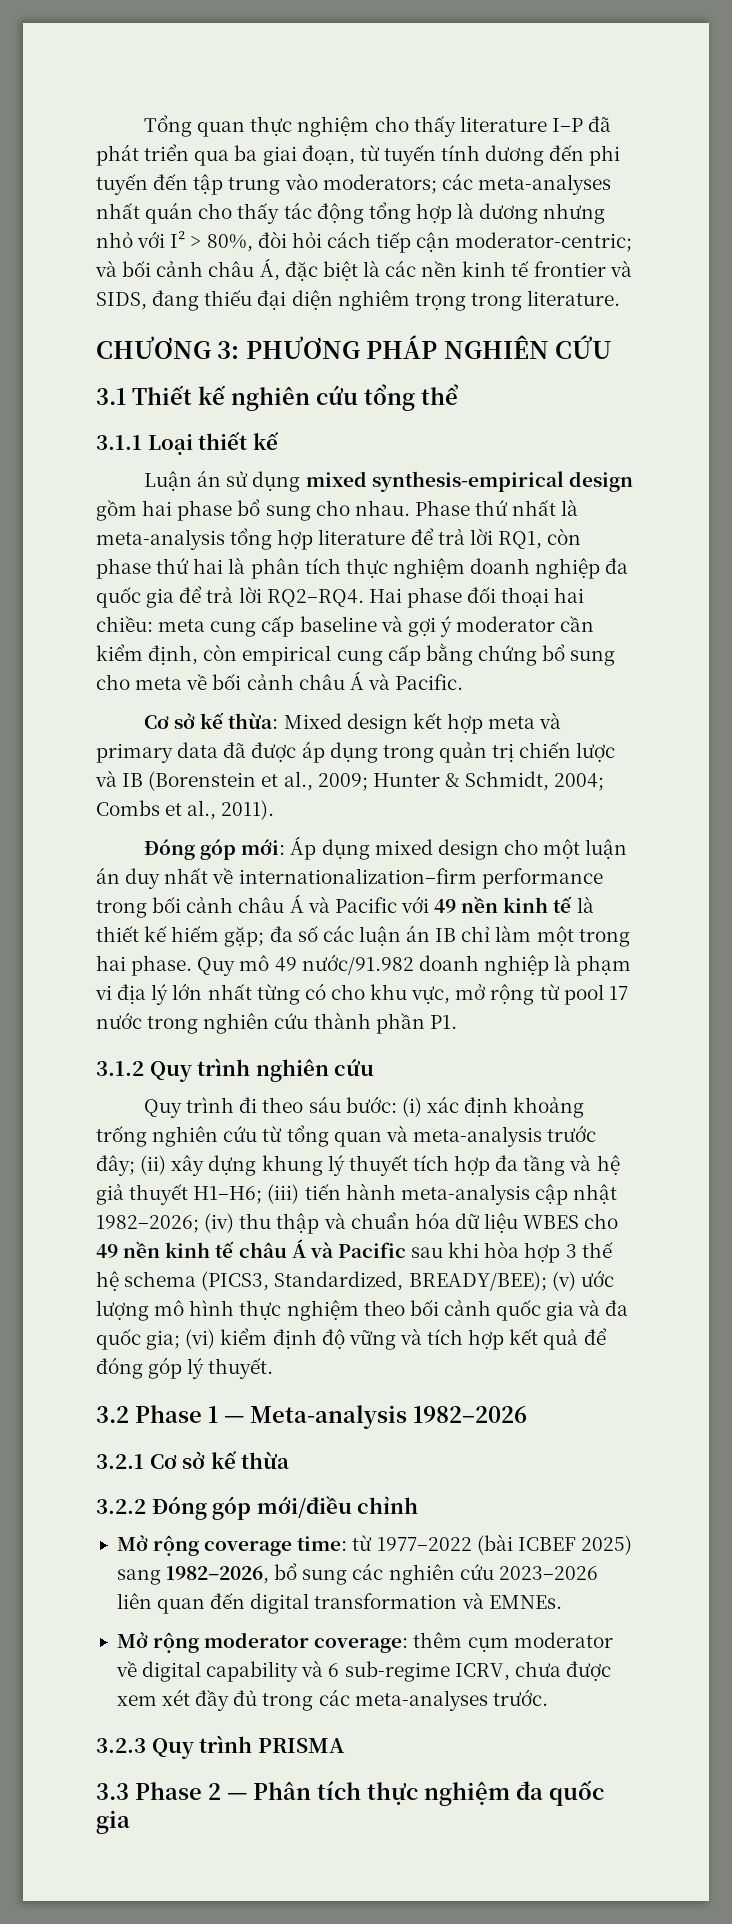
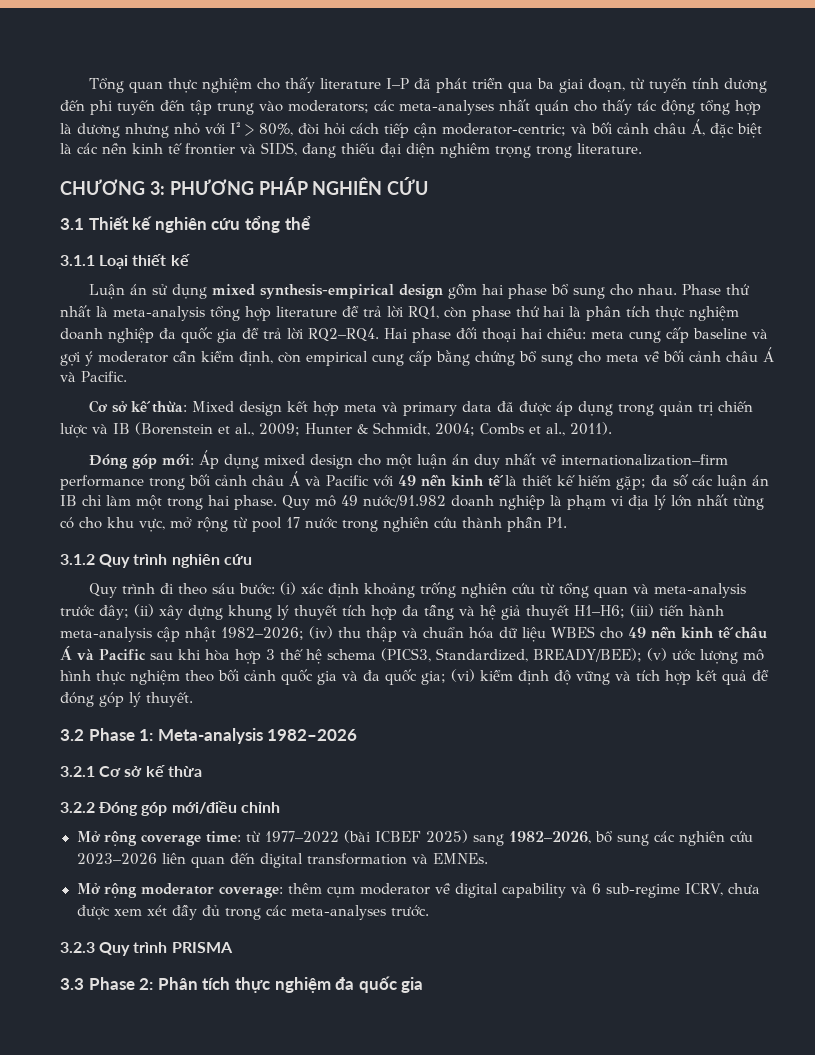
- 3.2 Phase 1 — Meta-analysis 1982–2026
+ 3.2 Phase 1: Meta-analysis 1982–2026
- 3.3 Phase 2 — Phân tích thực nghiệm đa quốc gia
+ 3.3 Phase 2: Phân tích thực nghiệm đa quốc gia

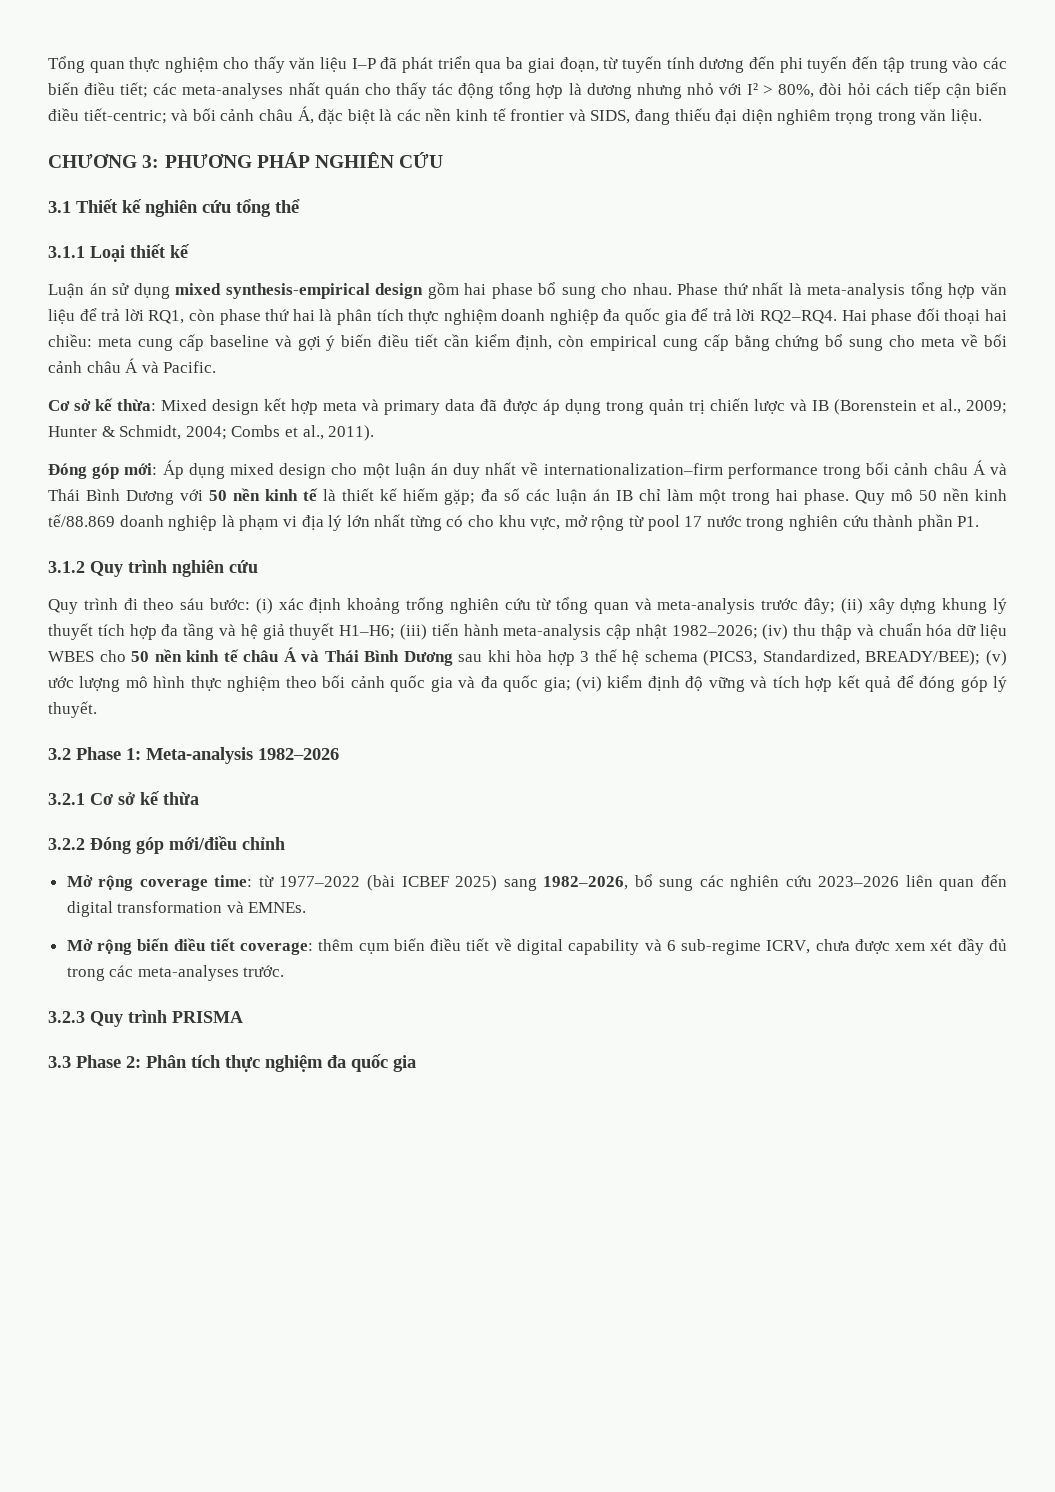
- Tổng quan thực nghiệm cho thấy literature I–P đã phát triển qua ba giai đoạn, từ tuyến tính dương đến phi tuyến đến tập trung vào moderators;
+ Tổng quan thực nghiệm cho thấy văn liệu I–P đã phát triển qua ba giai đoạn, từ tuyến tính dương đến phi tuyến đến tập trung vào các biến điều tiết;
- các meta-analyses nhất quán cho thấy tác động tổng hợp là dương nhưng nhỏ với I² > 80%, đòi hỏi cách tiếp cận moderator-centric;
+ các meta-analyses nhất quán cho thấy tác động tổng hợp là dương nhưng nhỏ với I² > 80%, đòi hỏi cách tiếp cận biến điều tiết-centric;
- và bối cảnh châu Á, đặc biệt là các nền kinh tế frontier và SIDS, đang thiếu đại diện nghiêm trọng trong literature.
+ và bối cảnh châu Á, đặc biệt là các nền kinh tế frontier và SIDS, đang thiếu đại diện nghiêm trọng trong văn liệu.
- Phase thứ nhất là meta-analysis tổng hợp literature để trả lời RQ1, còn phase thứ hai là phân tích thực nghiệm doanh nghiệp đa quốc gia để trả lời RQ2–RQ4.
+ Phase thứ nhất là meta-analysis tổng hợp văn liệu để trả lời RQ1, còn phase thứ hai là phân tích thực nghiệm doanh nghiệp đa quốc gia để trả lời RQ2–RQ4.
- Hai phase đối thoại hai chiều: meta cung cấp baseline và gợi ý moderator cần kiểm định, còn empirical cung cấp bằng chứng bổ sung cho meta về bối cảnh châu Á và Pacific.
+ Hai phase đối thoại hai chiều: meta cung cấp baseline và gợi ý biến điều tiết cần kiểm định, còn empirical cung cấp bằng chứng bổ sung cho meta về bối cảnh châu Á và Pacific.
- Đóng góp mới: Áp dụng mixed design cho một luận án duy nhất về internationalization–firm performance trong bối cảnh châu Á và Pacific với 49 nền kinh tế là thiết kế hiếm gặp; đa số các luận án IB chỉ làm một trong hai phase.
+ Đóng góp mới: Áp dụng mixed design cho một luận án duy nhất về internationalization–firm performance trong bối cảnh châu Á và Thái Bình Dương với 50 nền kinh tế là thiết kế hiếm gặp; đa số các luận án IB chỉ làm một trong hai phase.
- Quy mô 49 nước/91.982 doanh nghiệp là phạm vi địa lý lớn nhất từng có cho khu vực, mở rộng từ pool 17 nước trong nghiên cứu thành phần P1.
+ Quy mô 50 nền kinh tế/88.869 doanh nghiệp là phạm vi địa lý lớn nhất từng có cho khu vực, mở rộng từ pool 17 nước trong nghiên cứu thành phần P1.
- (iv) thu thập và chuẩn hóa dữ liệu WBES cho 49 nền kinh tế châu Á và Pacific sau khi hòa hợp 3 thế hệ schema (PICS3, Standardized, BREADY/BEE);
+ (iv) thu thập và chuẩn hóa dữ liệu WBES cho 50 nền kinh tế châu Á và Thái Bình Dương sau khi hòa hợp 3 thế hệ schema (PICS3, Standardized, BREADY/BEE);
- Mở rộng moderator coverage: thêm cụm moderator về digital capability và 6 sub-regime ICRV, chưa được xem xét đầy đủ trong các meta-analyses trước.
+ Mở rộng biến điều tiết coverage: thêm cụm biến điều tiết về digital capability và 6 sub-regime ICRV, chưa được xem xét đầy đủ trong các meta-analyses trước.

